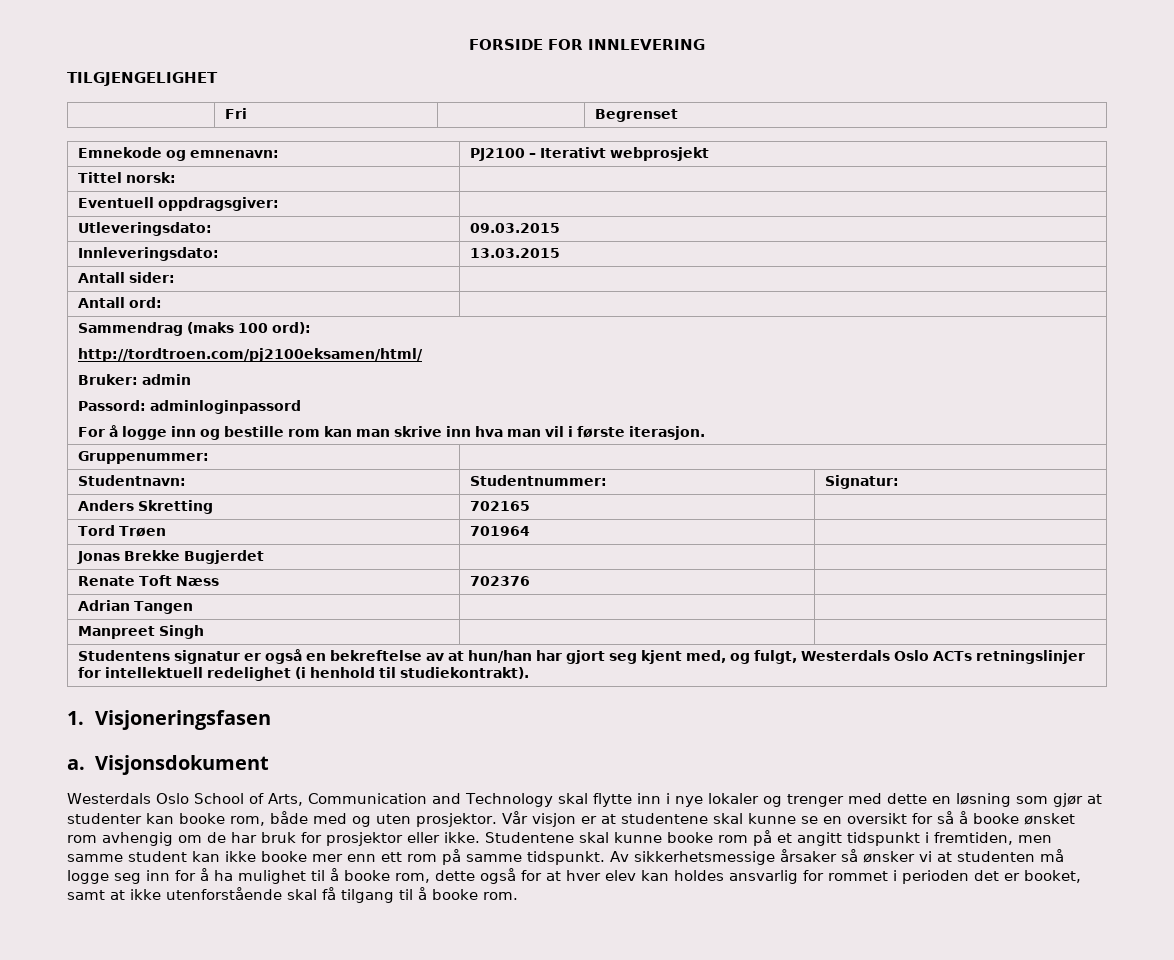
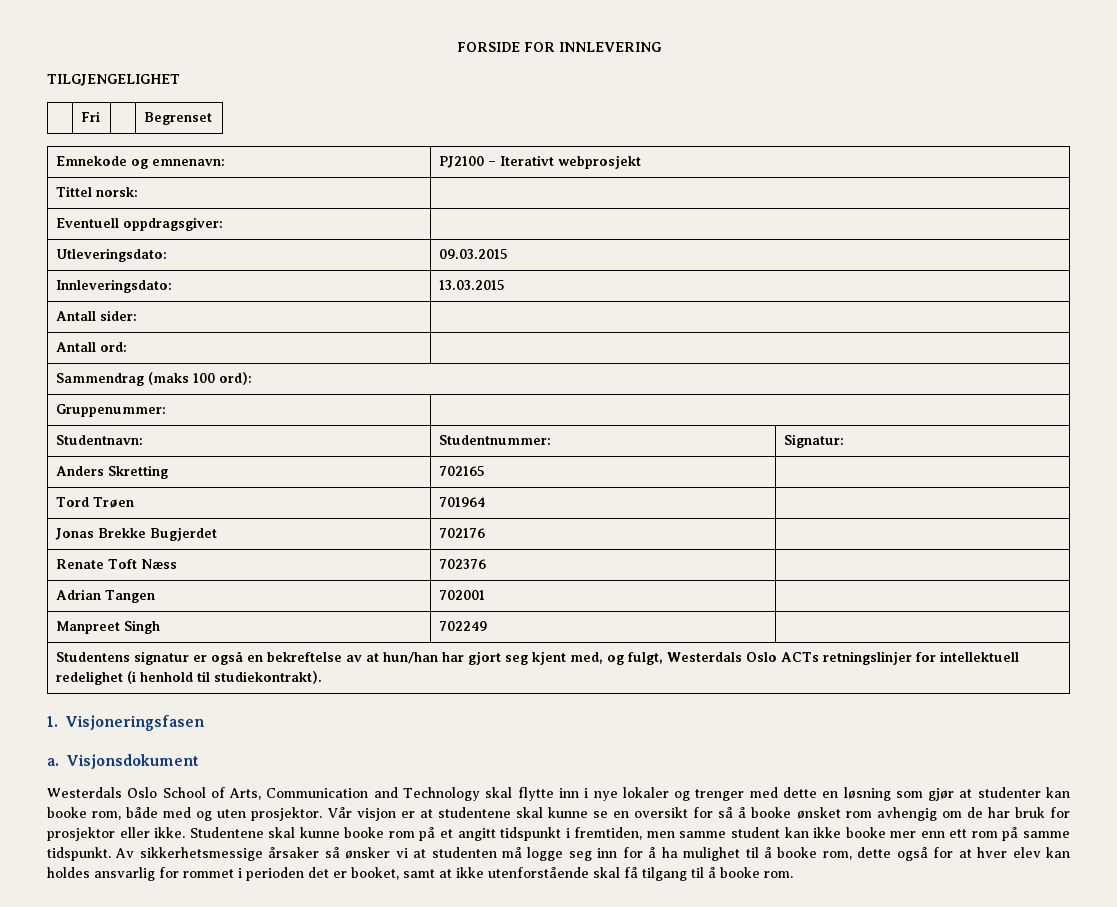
  Sammendrag (maks 100 ord):
- http://tordtroen.com/pj2100eksamen/html/
- Bruker: admin
- Passord: adminloginpassord
- For å logge inn og bestille rom kan man skrive inn hva man vil i første iterasjon.
- Jonas Brekke Bugjerdet | |
+ Jonas Brekke Bugjerdet | 702176 |
- Adrian Tangen | |
+ Adrian Tangen | 702001 |
- Manpreet Singh | |
+ Manpreet Singh | 702249 |

